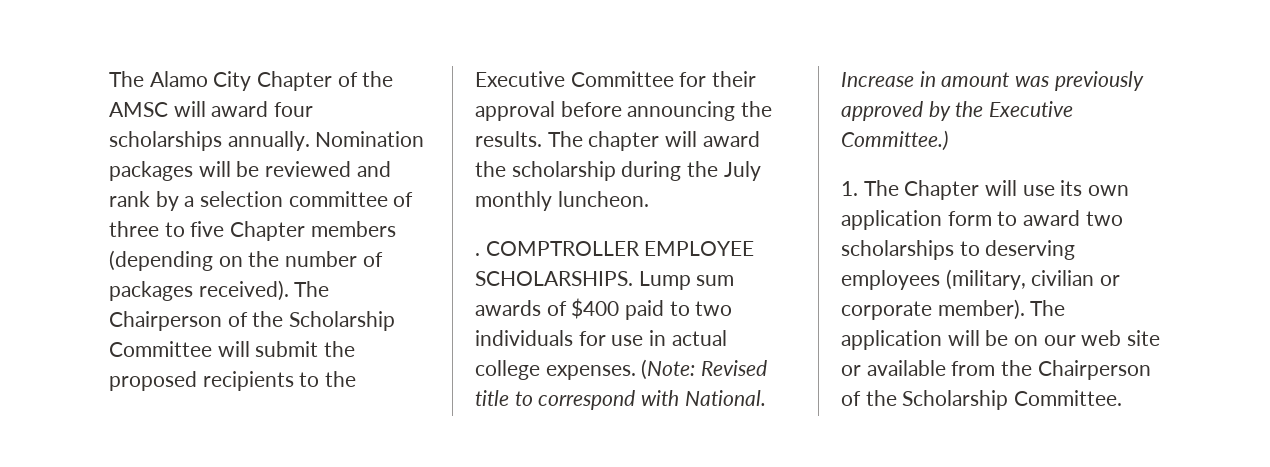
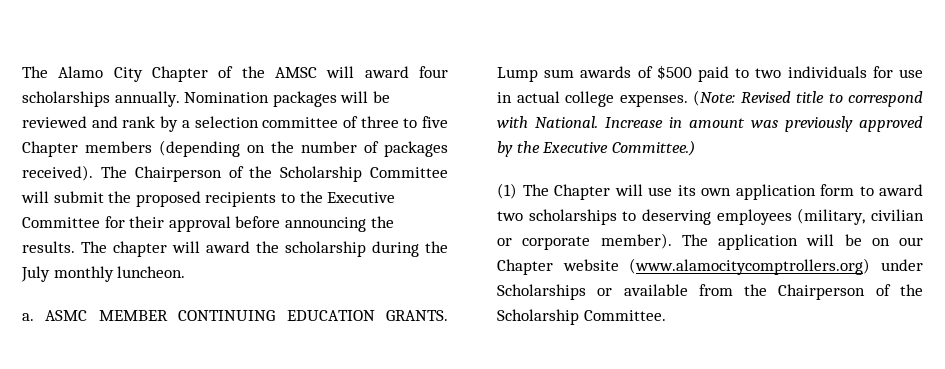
- . COMPTROLLER EMPLOYEE SCHOLARSHIPS.
+ a. ASMC MEMBER CONTINUING EDUCATION GRANTS.
- Lump sum awards of $400 paid to two individuals for use in actual college expenses.
+ Lump sum awards of $500 paid to two individuals for use in actual college expenses.
- 1. The Chapter will use its own application form to award two scholarships to deserving employees (military, civilian or corporate member).
+ (1) The Chapter will use its own application form to award two scholarships to deserving employees (military, civilian or corporate member).
- The application will be on our web site or available from the Chairperson of the Scholarship Committee.
+ The application will be on our Chapter website (www.alamocitycomptrollers.org) under Scholarships or available from the Chairperson of the Scholarship Committee.

